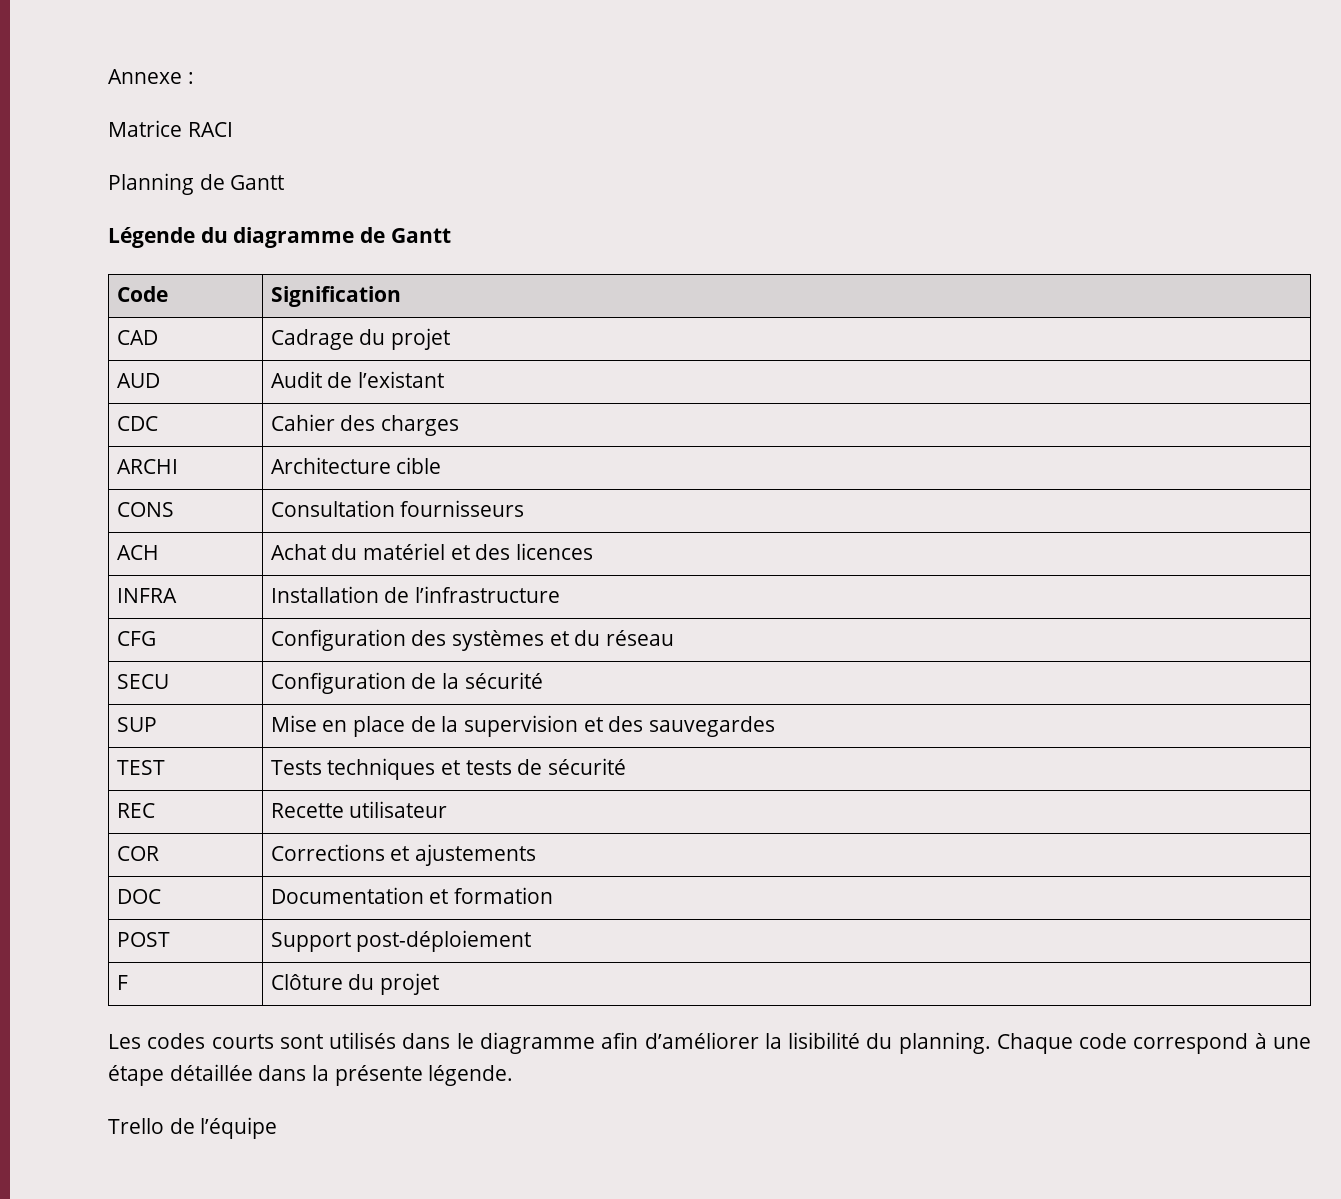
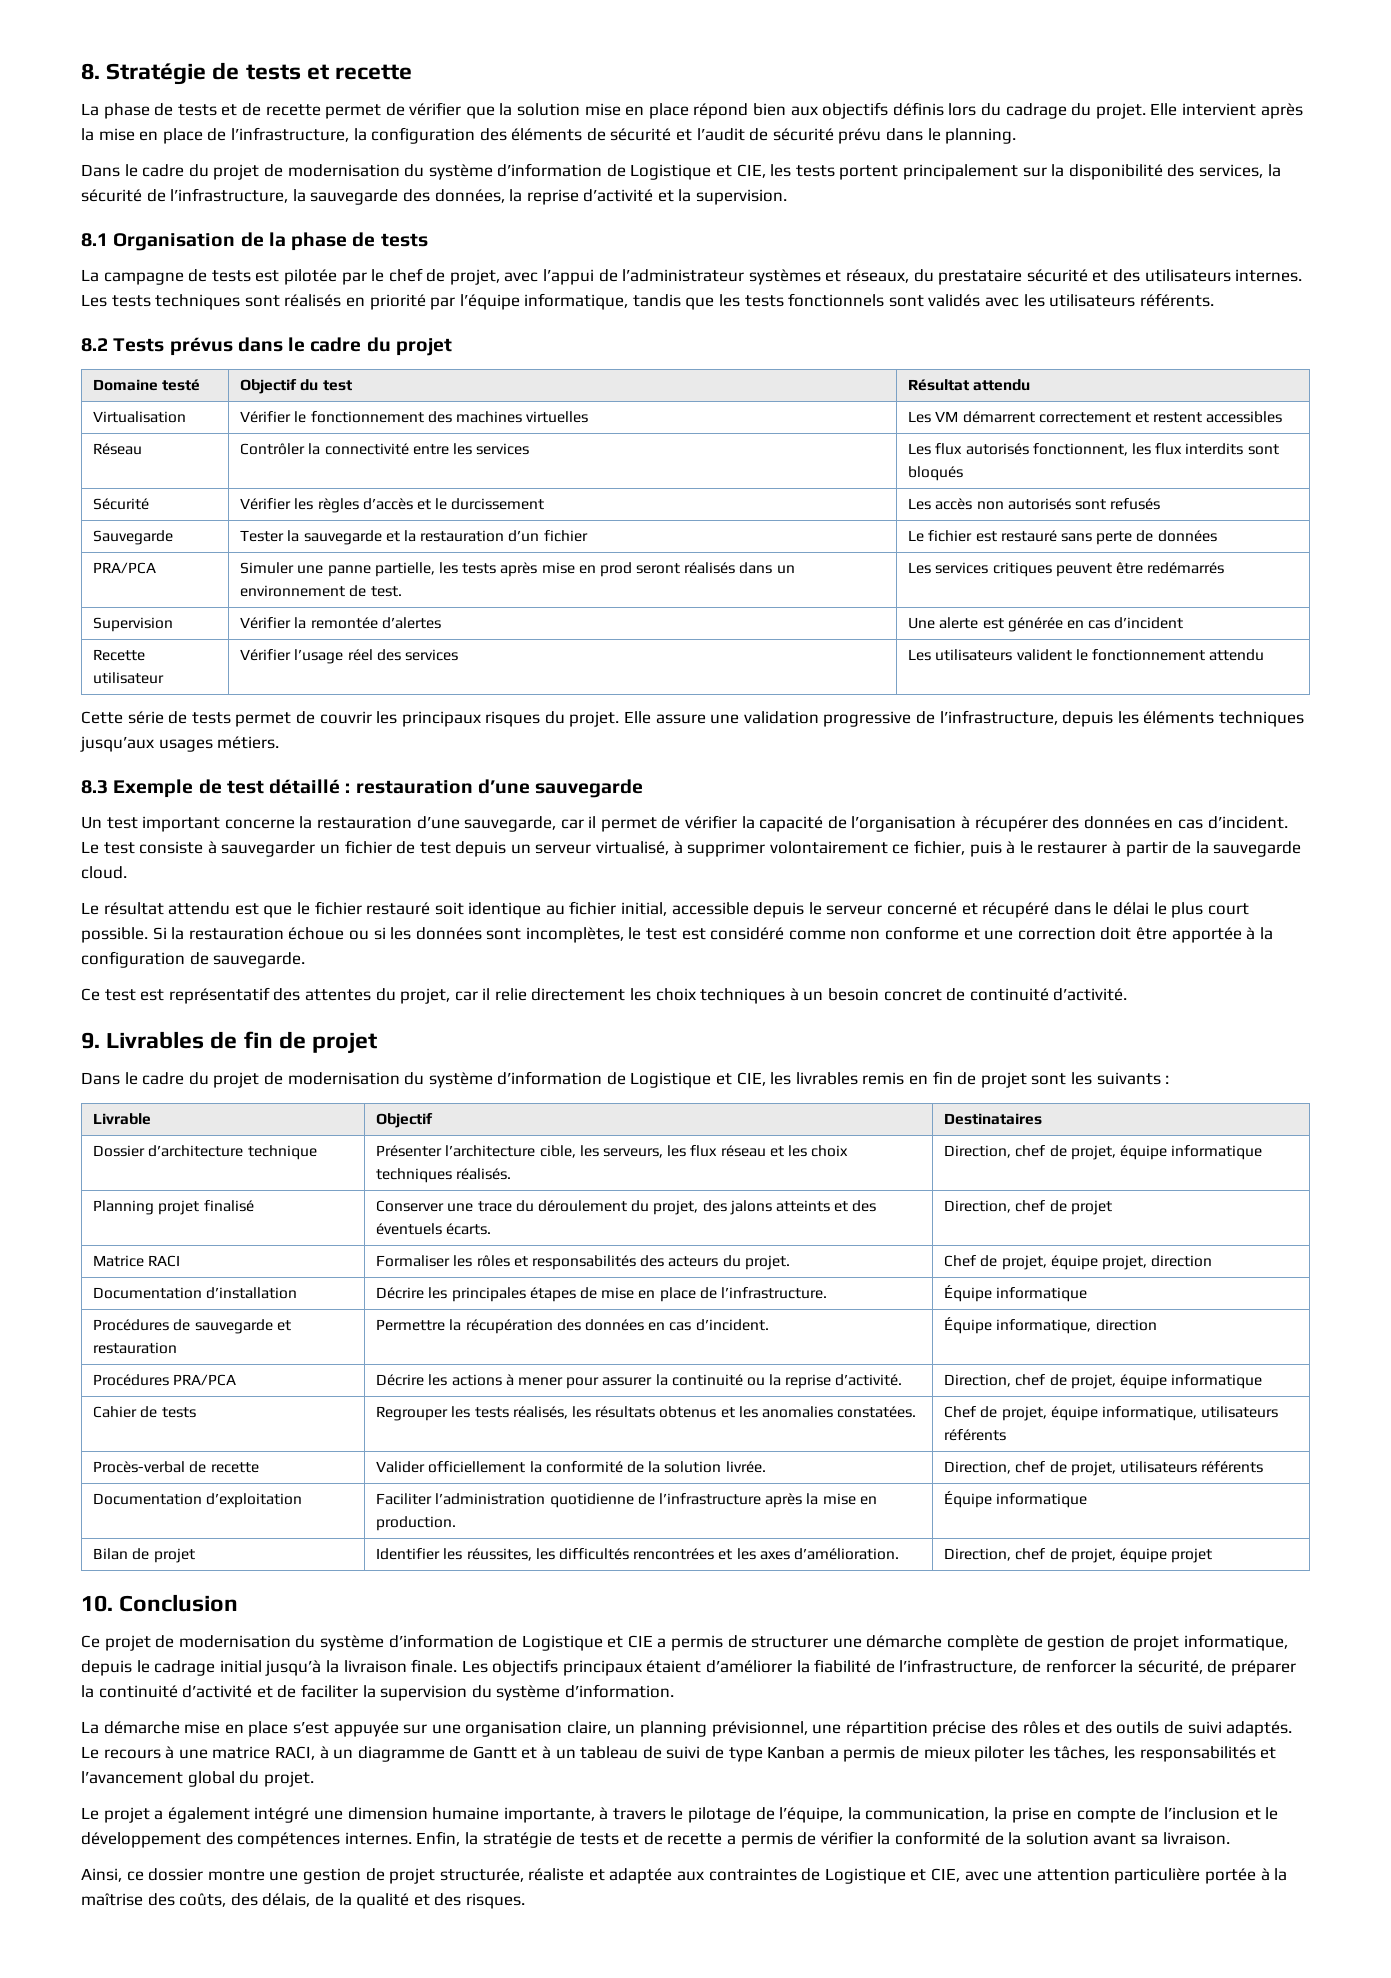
- Annexe :
- Matrice RACI
- Planning de Gantt
- Légende du diagramme de Gantt
- Code | Signification
- CAD | Cadrage du projet
- AUD | Audit de l’existant
- CDC | Cahier des charges
- ARCHI | Architecture cible
- CONS | Consultation fournisseurs
- ACH | Achat du matériel et des licences
- INFRA | Installation de l’infrastructure
- CFG | Configuration des systèmes et du réseau
- SECU | Configuration de la sécurité
- SUP | Mise en place de la supervision et des sauvegardes
- TEST | Tests techniques et tests de sécurité
- REC | Recette utilisateur
- COR | Corrections et ajustements
- DOC | Documentation et formation
- POST | Support post-déploiement
- F | Clôture du projet
- Les codes courts sont utilisés dans le diagramme afin d’améliorer la lisibilité du planning. Chaque code correspond à une étape détaillée dans la présente légende.
- Trello de l’équipe
+ 8. Stratégie de tests et recette
+ La phase de tests et de recette permet de vérifier que la solution mise en place répond bien aux objectifs définis lors du cadrage du projet. Elle intervient après la mise en place de l’infrastructure, la configuration des éléments de sécurité et l’audit de sécurité prévu dans le planning.
+ Dans le cadre du projet de modernisation du système d’information de Logistique et CIE, les tests portent principalement sur la disponibilité des services, la sécurité de l’infrastructure, la sauvegarde des données, la reprise d’activité et la supervision.
+ 8.1 Organisation de la phase de tests
+ La campagne de tests est pilotée par le chef de projet, avec l’appui de l’administrateur systèmes et réseaux, du prestataire sécurité et des utilisateurs internes. Les tests techniques sont réalisés en priorité par l’équipe informatique, tandis que les tests fonctionnels sont validés avec les utilisateurs référents.
+ 8.2 Tests prévus dans le cadre du projet
+ Domaine testé | Objectif du test | Résultat attendu
+ Virtualisation | Vérifier le fonctionnement des machines virtuelles | Les VM démarrent correctement et restent accessibles
+ Réseau | Contrôler la connectivité entre les services | Les flux autorisés fonctionnent, les flux interdits sont bloqués
+ Sécurité | Vérifier les règles d’accès et le durcissement | Les accès non autorisés sont refusés
+ Sauvegarde | Tester la sauvegarde et la restauration d’un fichier | Le fichier est restauré sans perte de données
+ PRA/PCA | Simuler une panne partielle, les tests après mise en prod seront réalisés dans un environnement de test. | Les services critiques peuvent être redémarrés
+ Supervision | Vérifier la remontée d’alertes | Une alerte est générée en cas d’incident
+ Recette utilisateur | Vérifier l’usage réel des services | Les utilisateurs valident le fonctionnement attendu
+ Cette série de tests permet de couvrir les principaux risques du projet. Elle assure une validation progressive de l’infrastructure, depuis les éléments techniques jusqu’aux usages métiers.
+ 8.3 Exemple de test détaillé : restauration d’une sauvegarde
+ Un test important concerne la restauration d’une sauvegarde, car il permet de vérifier la capacité de l’organisation à récupérer des données en cas d’incident. Le test consiste à sauvegarder un fichier de test depuis un serveur virtualisé, à supprimer volontairement ce fichier, puis à le restaurer à partir de la sauvegarde cloud.
+ Le résultat attendu est que le fichier restauré soit identique au fichier initial, accessible depuis le serveur concerné et récupéré dans le délai le plus court possible. Si la restauration échoue ou si les données sont incomplètes, le test est considéré comme non conforme et une correction doit être apportée à la configuration de sauvegarde.
+ Ce test est représentatif des attentes du projet, car il relie directement les choix techniques à un besoin concret de continuité d’activité.
+ 9. Livrables de fin de projet
+ Dans le cadre du projet de modernisation du système d’information de Logistique et CIE, les livrables remis en fin de projet sont les suivants :
+ Livrable | Objectif | Destinataires
+ Dossier d’architecture technique | Présenter l’architecture cible, les serveurs, les flux réseau et les choix techniques réalisés. | Direction, chef de projet, équipe informatique
+ Planning projet finalisé | Conserver une trace du déroulement du projet, des jalons atteints et des éventuels écarts. | Direction, chef de projet
+ Matrice RACI | Formaliser les rôles et responsabilités des acteurs du projet. | Chef de projet, équipe projet, direction
+ Documentation d’installation | Décrire les principales étapes de mise en place de l’infrastructure. | Équipe informatique
+ Procédures de sauvegarde et restauration | Permettre la récupération des données en cas d’incident. | Équipe informatique, direction
+ Procédures PRA/PCA | Décrire les actions à mener pour assurer la continuité ou la reprise d’activité. | Direction, chef de projet, équipe informatique
+ Cahier de tests | Regrouper les tests réalisés, les résultats obtenus et les anomalies constatées. | Chef de projet, équipe informatique, utilisateurs référents
+ Procès-verbal de recette | Valider officiellement la conformité de la solution livrée. | Direction, chef de projet, utilisateurs référents
+ Documentation d’exploitation | Faciliter l’administration quotidienne de l’infrastructure après la mise en production. | Équipe informatique
+ Bilan de projet | Identifier les réussites, les difficultés rencontrées et les axes d’amélioration. | Direction, chef de projet, équipe projet
+ 10. Conclusion
+ Ce projet de modernisation du système d’information de Logistique et CIE a permis de structurer une démarche complète de gestion de projet informatique, depuis le cadrage initial jusqu’à la livraison finale. Les objectifs principaux étaient d’améliorer la fiabilité de l’infrastructure, de renforcer la sécurité, de préparer la continuité d’activité et de faciliter la supervision du système d’information.
+ La démarche mise en place s’est appuyée sur une organisation claire, un planning prévisionnel, une répartition précise des rôles et des outils de suivi adaptés. Le recours à une matrice RACI, à un diagramme de Gantt et à un tableau de suivi de type Kanban a permis de mieux piloter les tâches, les responsabilités et l’avancement global du projet.
+ Le projet a également intégré une dimension humaine importante, à travers le pilotage de l’équipe, la communication, la prise en compte de l’inclusion et le développement des compétences internes. Enfin, la stratégie de tests et de recette a permis de vérifier la conformité de la solution avant sa livraison.
+ Ainsi, ce dossier montre une gestion de projet structurée, réaliste et adaptée aux contraintes de Logistique et CIE, avec une attention particulière portée à la maîtrise des coûts, des délais, de la qualité et des risques.

